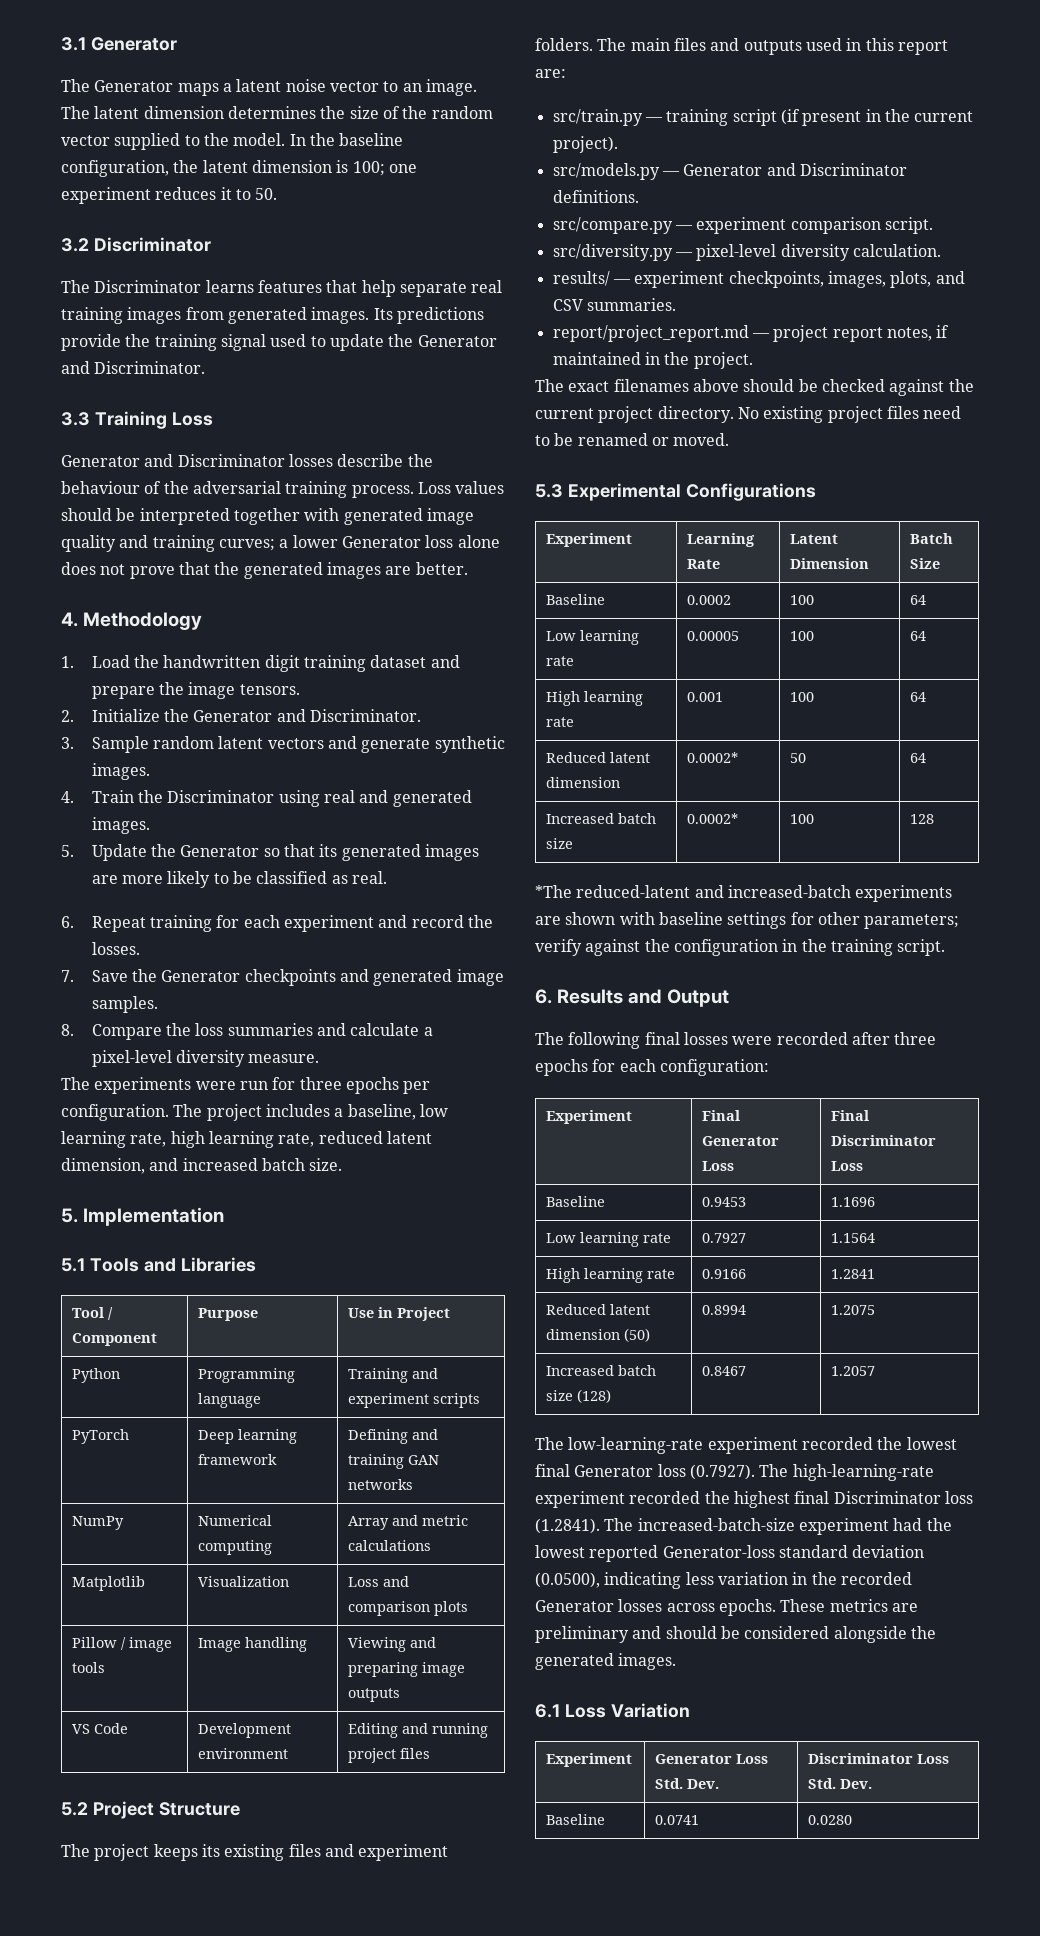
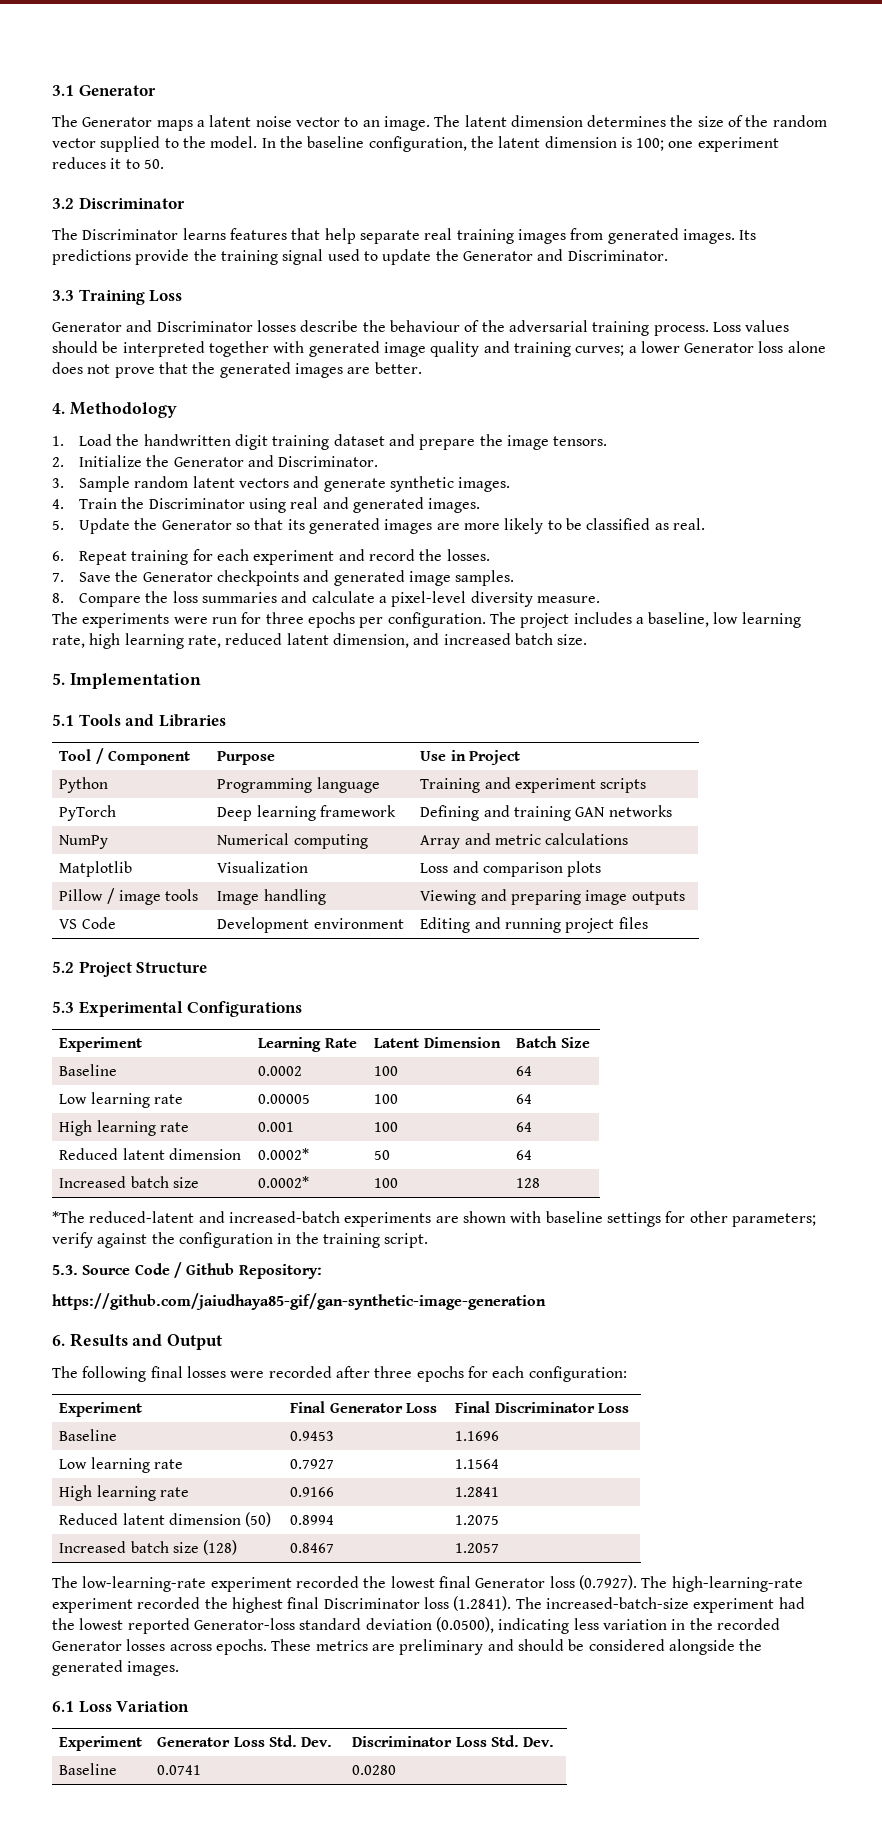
- The project keeps its existing files and experiment folders. The main files and outputs used in this report are:
- src/train.py — training script (if present in the current project).
- src/models.py — Generator and Discriminator definitions.
- src/compare.py — experiment comparison script.
- src/diversity.py — pixel-level diversity calculation.
- results/ — experiment checkpoints, images, plots, and CSV summaries.
- report/project_report.md — project report notes, if maintained in the project.
- The exact filenames above should be checked against the current project directory. No existing project files need to be renamed or moved.
+ 5.3. Source Code / Github Repository:
+ https://github.com/jaiudhaya85-gif/gan-synthetic-image-generation

